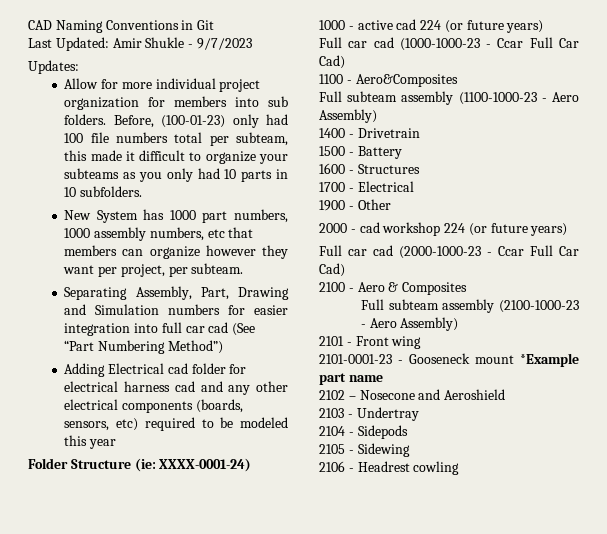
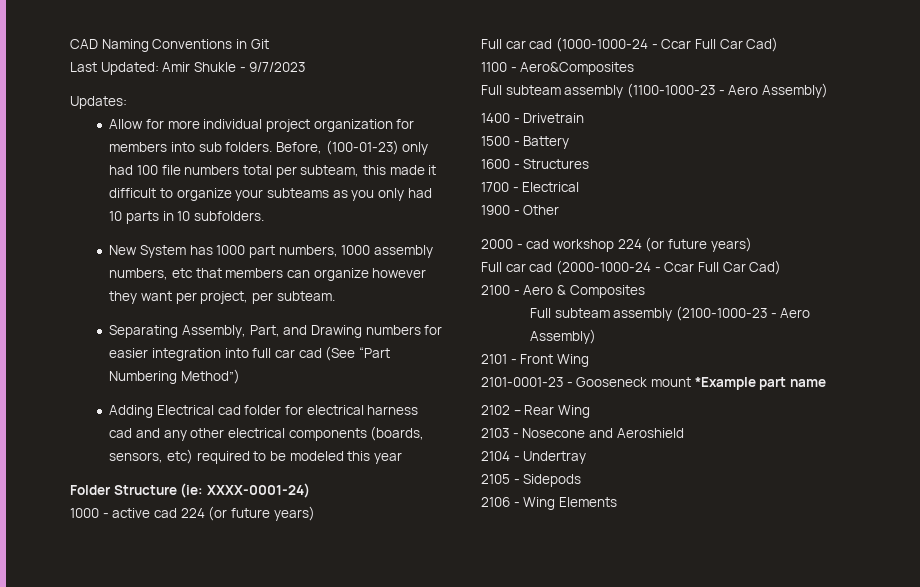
- Separating Assembly, Part, Drawing and Simulation numbers for easier integration into full car cad (See “Part Numbering Method”)
+ Separating Assembly, Part, and Drawing numbers for easier integration into full car cad (See “Part Numbering Method”)
- Full car cad (1000-1000-23 - Ccar Full Car Cad)
+ Full car cad (1000-1000-24 - Ccar Full Car Cad)
- Full car cad (2000-1000-23 - Ccar Full Car Cad)
+ Full car cad (2000-1000-24 - Ccar Full Car Cad)
- 2101 - Front wing
+ 2101 - Front Wing
- 2102 – Nosecone and Aeroshield
+ 2102 – Rear Wing
+ 2103 - Nosecone and Aeroshield
- 2103 - Undertray
+ 2104 - Undertray
- 2104 - Sidepods
+ 2105 - Sidepods
- 2105 - Sidewing
- 2106 - Headrest cowling
+ 2106 - Wing Elements

